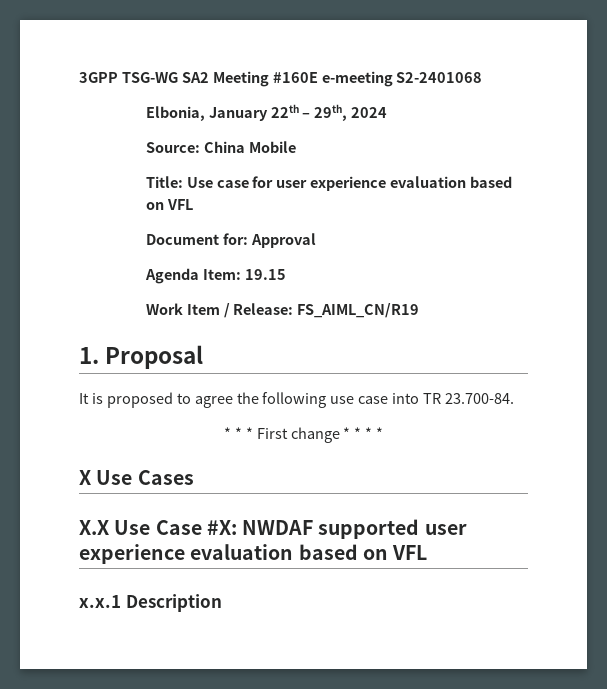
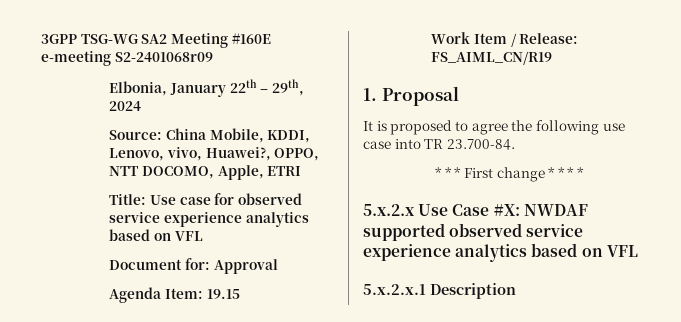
- 3GPP TSG-WG SA2 Meeting #160E e-meeting S2-2401068
+ 3GPP TSG-WG SA2 Meeting #160E e-meeting S2-2401068r09
- Source: China Mobile
+ Source: China Mobile, KDDI, Lenovo, vivo, Huawei?, OPPO, NTT DOCOMO, Apple, ETRI
- Title: Use case for user experience evaluation based on VFL
+ Title: Use case for observed service experience analytics based on VFL
- X Use Cases
- X.X Use Case #X: NWDAF supported user experience evaluation based on VFL
- x.x.1 Description
+ 5.x.2.x Use Case #X: NWDAF supported observed service experience analytics based on VFL
+ 5.x.2.x.1 Description

